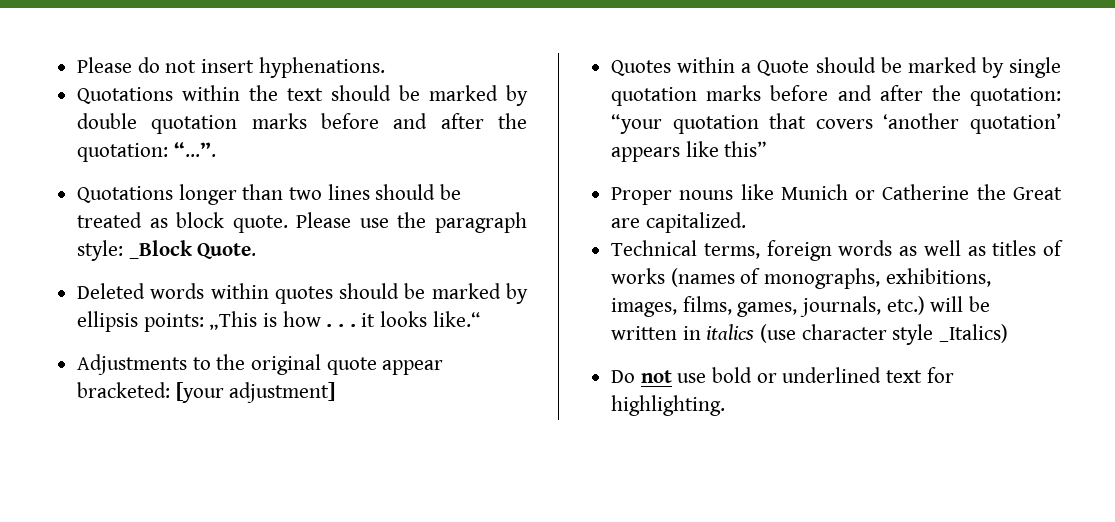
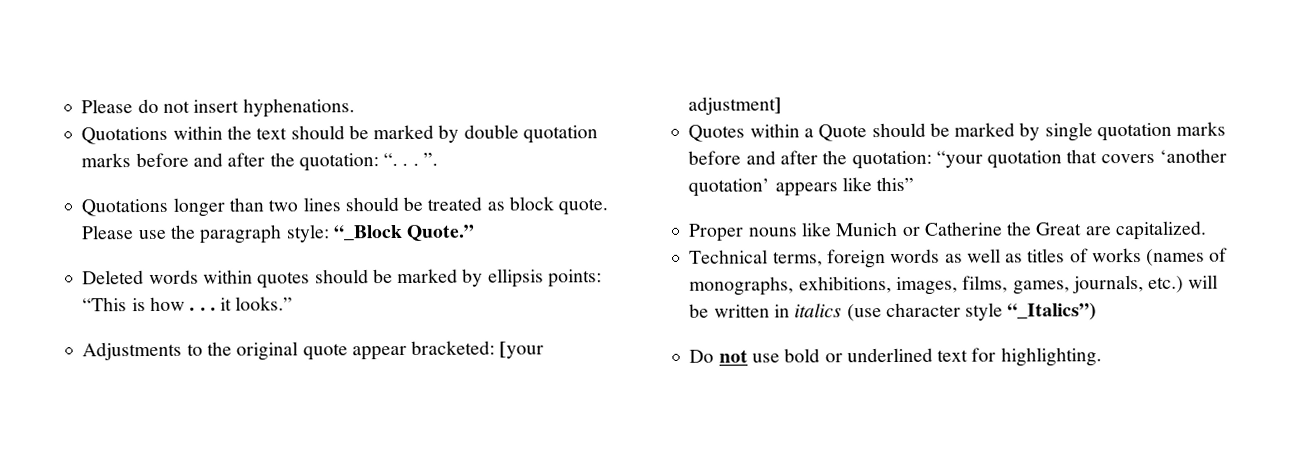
- Quotations within the text should be marked by double quotation marks before and after the quotation: “…”.
+ Quotations within the text should be marked by double quotation marks before and after the quotation: “. . . ”.
- Please use the paragraph style: _Block Quote.
+ Please use the paragraph style: “_Block Quote.”
- Deleted words within quotes should be marked by ellipsis points: „This is how . . . it looks like.“
+ Deleted words within quotes should be marked by ellipsis points: “This is how . . . it looks.”
- Technical terms, foreign words as well as titles of works (names of monographs, exhibitions, images, films, games, journals, etc.) will be written in italics (use character style _Italics)
+ Technical terms, foreign words as well as titles of works (names of monographs, exhibitions, images, films, games, journals, etc.) will be written in italics (use character style “_Italics”)

